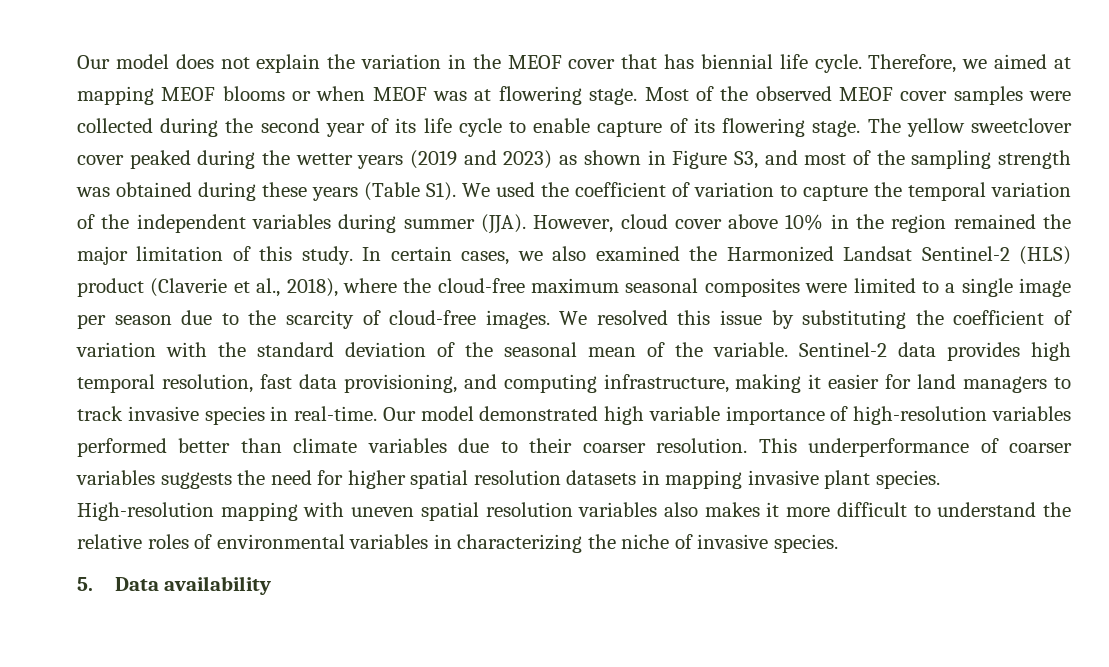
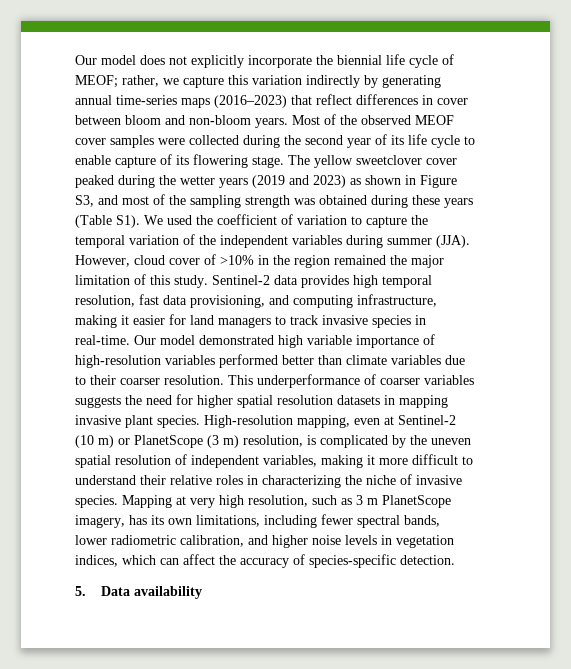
- Our model does not explain the variation in the MEOF cover that has biennial life cycle. Therefore, we aimed at mapping MEOF blooms or when MEOF was at flowering stage.
+ Our model does not explicitly incorporate the biennial life cycle of MEOF; rather, we capture this variation indirectly by generating annual time-series maps (2016–2023) that reflect differences in cover between bloom and non-bloom years.
- However, cloud cover above 10% in the region remained the major limitation of this study.
+ However, cloud cover of >10% in the region remained the major limitation of this study.
- In certain cases, we also examined the Harmonized Landsat Sentinel-2 (HLS) product (Claverie et al., 2018), where the cloud-free maximum seasonal composites were limited to a single image per season due to the scarcity of cloud-free images. We resolved this issue by substituting the coefficient of variation with the standard deviation of the seasonal mean of the variable.
- High-resolution mapping with uneven spatial resolution variables also makes it more difficult to understand the relative roles of environmental variables in characterizing the niche of invasive species.
+ High-resolution mapping, even at Sentinel-2 (10 m) or PlanetScope (3 m) resolution, is complicated by the uneven spatial resolution of independent variables, making it more difficult to understand their relative roles in characterizing the niche of invasive species. Mapping at very high resolution, such as 3 m PlanetScope imagery, has its own limitations, including fewer spectral bands, lower radiometric calibration, and higher noise levels in vegetation indices, which can affect the accuracy of species-specific detection.

